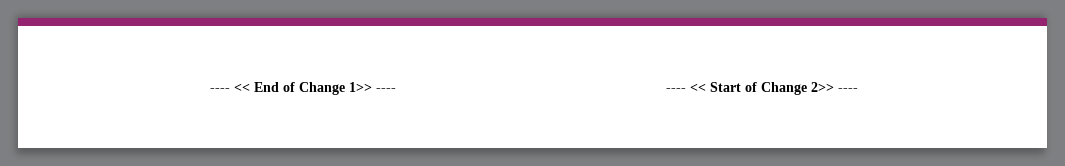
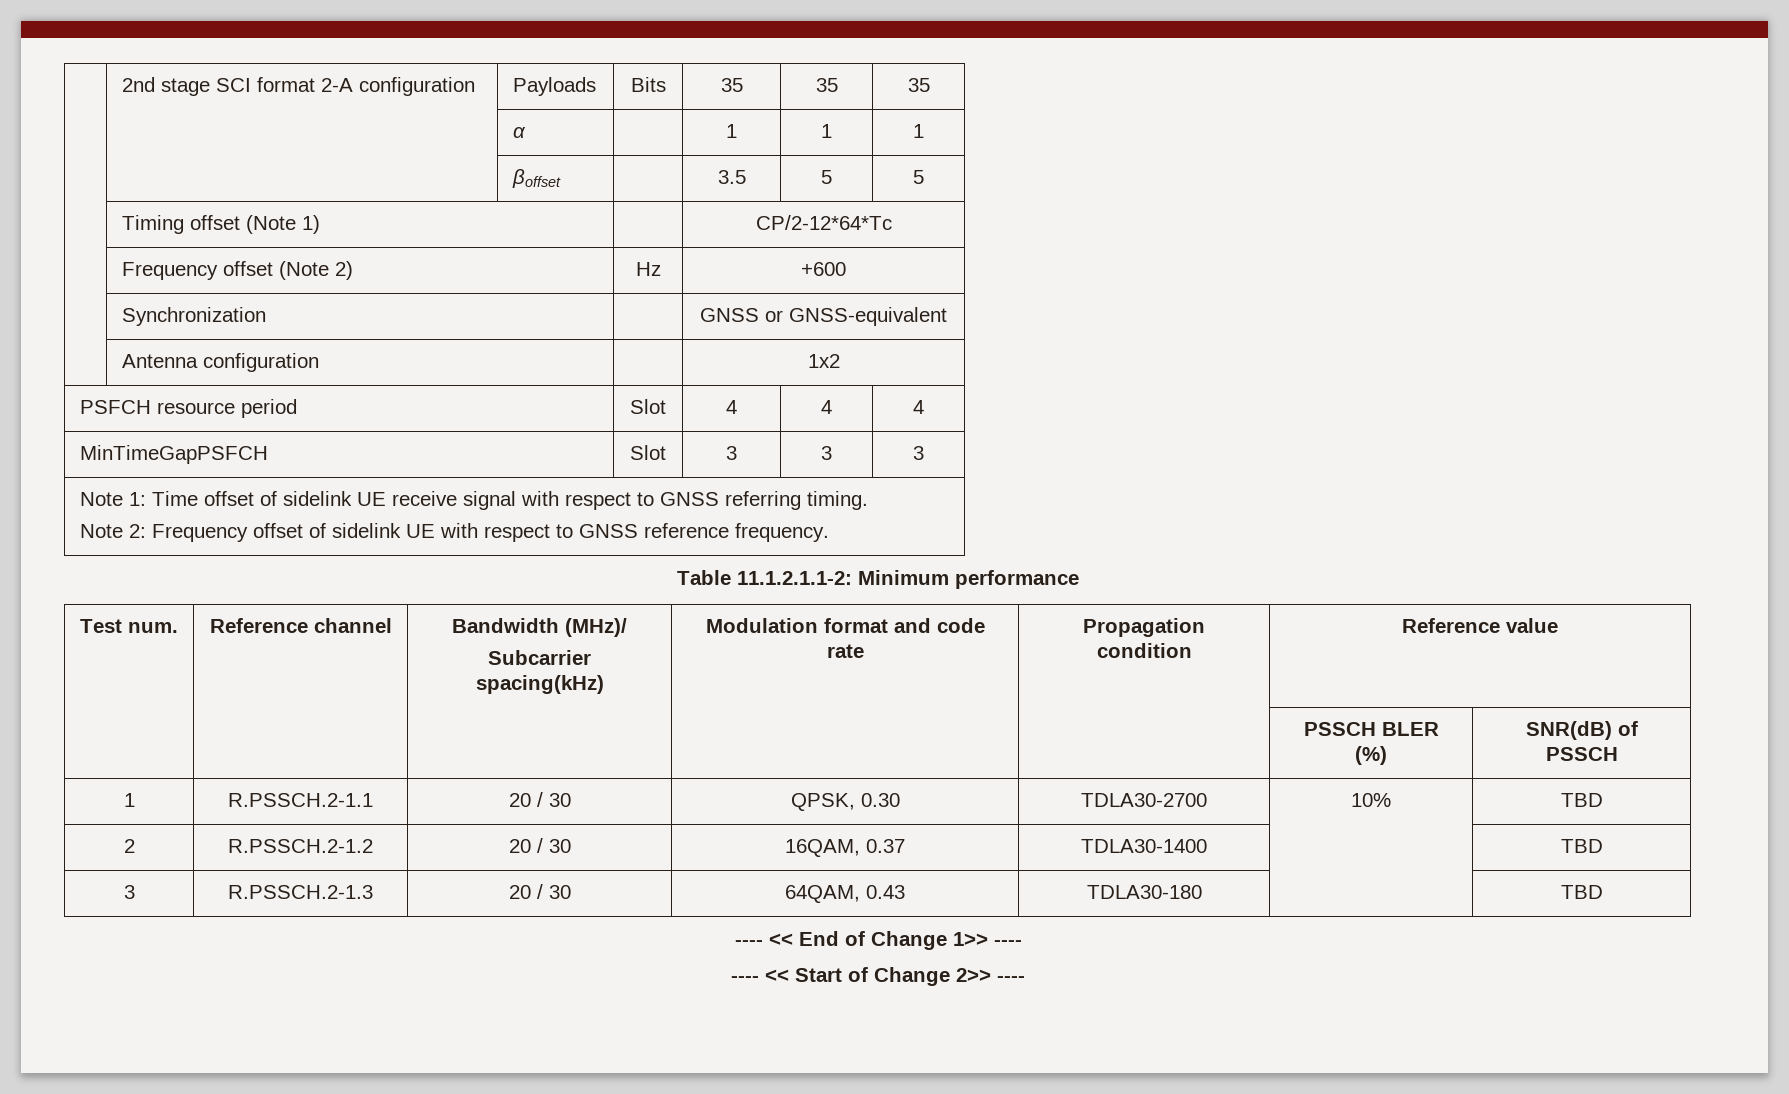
+ | 2nd stage SCI format 2-A configuration | Payloads | Bits | 35 | 35 | 35
+ | | α | | 1 | 1 | 1
+ | | βoffset | | 3.5 | 5 | 5
+ | Timing offset (Note 1) | | CP/2-12*64*Tc
+ | Frequency offset (Note 2) | Hz | +600
+ | Synchronization | | GNSS or GNSS-equivalent
+ | Antenna configuration | | 1x2
+ PSFCH resource period | Slot | 4 | 4 | 4
+ MinTimeGapPSFCH | Slot | 3 | 3 | 3
+ Note 1: Time offset of sidelink UE receive signal with respect to GNSS referring timing.
+ Note 2: Frequency offset of sidelink UE with respect to GNSS reference frequency.
+ Table 11.1.2.1.1-2: Minimum performance
+ Test num. | Reference channel | Bandwidth (MHz)/
+ Subcarrier spacing(kHz) | Modulation format and code rate | Propagation condition | Reference value
+ | | | | | PSSCH BLER (%) | SNR(dB) of PSSCH
+ 1 | R.PSSCH.2-1.1 | 20 / 30 | QPSK, 0.30 | TDLA30-2700 | 10% | TBD
+ 2 | R.PSSCH.2-1.2 | 20 / 30 | 16QAM, 0.37 | TDLA30-1400 | | TBD
+ 3 | R.PSSCH.2-1.3 | 20 / 30 | 64QAM, 0.43 | TDLA30-180 | | TBD

